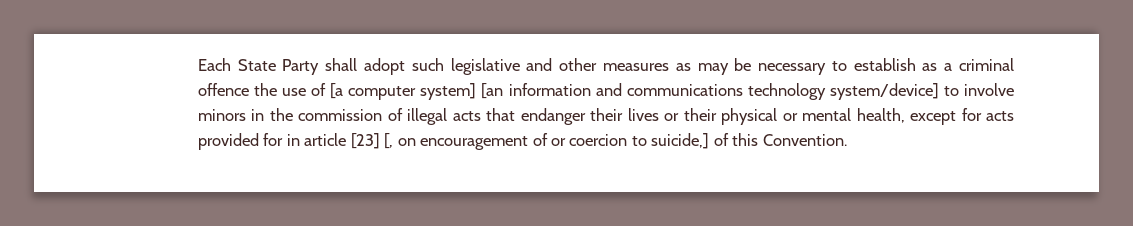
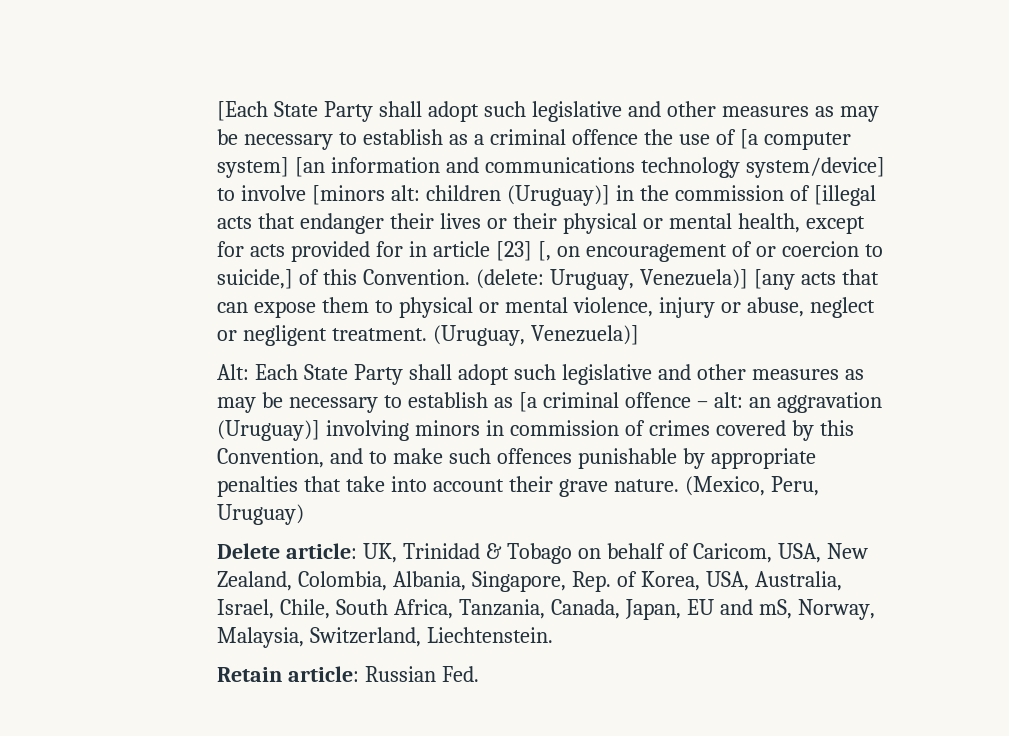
- Each State Party shall adopt such legislative and other measures as may be necessary to establish as a criminal offence the use of [a computer system] [an information and communications technology system/device] to involve minors in the commission of illegal acts that endanger their lives or their physical or mental health, except for acts provided for in article [23] [, on encouragement of or coercion to suicide,] of this Convention.
+ [Each State Party shall adopt such legislative and other measures as may be necessary to establish as a criminal offence the use of [a computer system] [an information and communications technology system/device] to involve [minors alt: children (Uruguay)] in the commission of [illegal acts that endanger their lives or their physical or mental health, except for acts provided for in article [23] [, on encouragement of or coercion to suicide,] of this Convention.
+ (delete: Uruguay, Venezuela)] [any acts that can expose them to physical or mental violence, injury or abuse, neglect or negligent treatment. (Uruguay, Venezuela)]
+ Alt: Each State Party shall adopt such legislative and other measures as may be necessary to establish as [a criminal offence – alt: an aggravation (Uruguay)] involving minors in commission of crimes covered by this Convention, and to make such offences punishable by appropriate penalties that take into account their grave nature. (Mexico, Peru, Uruguay)
+ Delete article: UK, Trinidad & Tobago on behalf of Caricom, USA, New Zealand, Colombia, Albania, Singapore, Rep. of Korea, USA, Australia, Israel, Chile, South Africa, Tanzania, Canada, Japan, EU and mS, Norway, Malaysia, Switzerland, Liechtenstein.
+ Retain article: Russian Fed.

